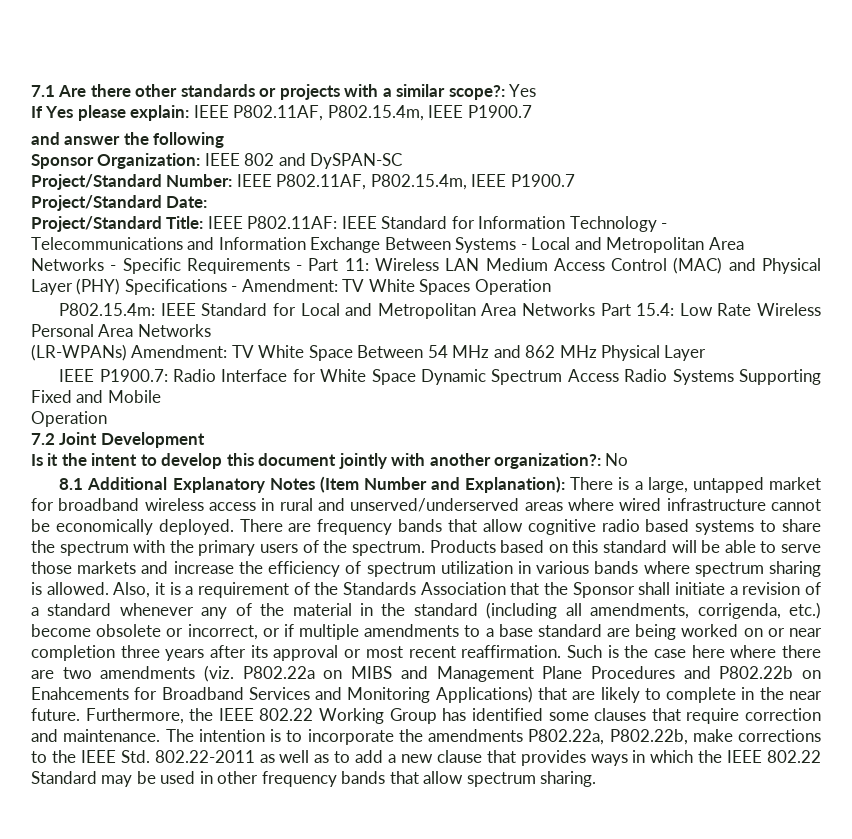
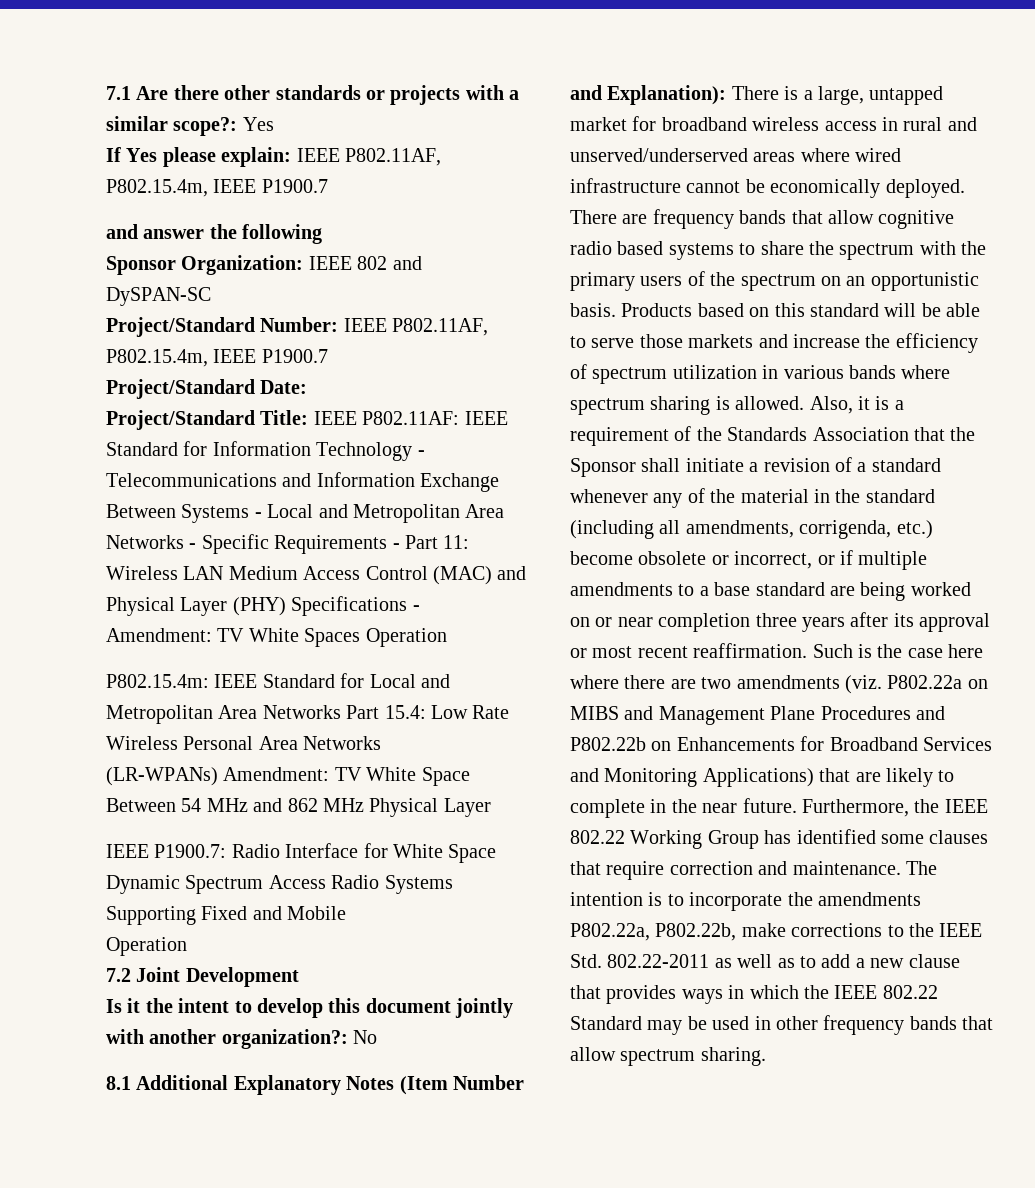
- There are frequency bands that allow cognitive radio based systems to share the spectrum with the primary users of the spectrum.
+ There are frequency bands that allow cognitive radio based systems to share the spectrum with the primary users of the spectrum on an opportunistic basis.
- Such is the case here where there are two amendments (viz. P802.22a on MIBS and Management Plane Procedures and P802.22b on Enahcements for Broadband Services and Monitoring Applications) that are likely to complete in the near future.
+ Such is the case here where there are two amendments (viz. P802.22a on MIBS and Management Plane Procedures and P802.22b on Enhancements for Broadband Services and Monitoring Applications) that are likely to complete in the near future.

